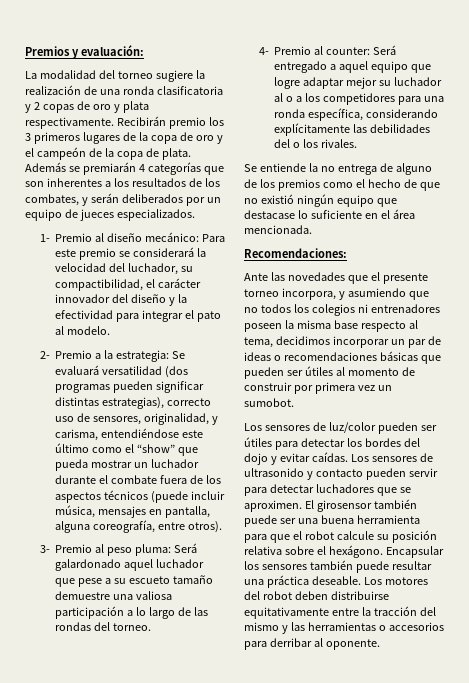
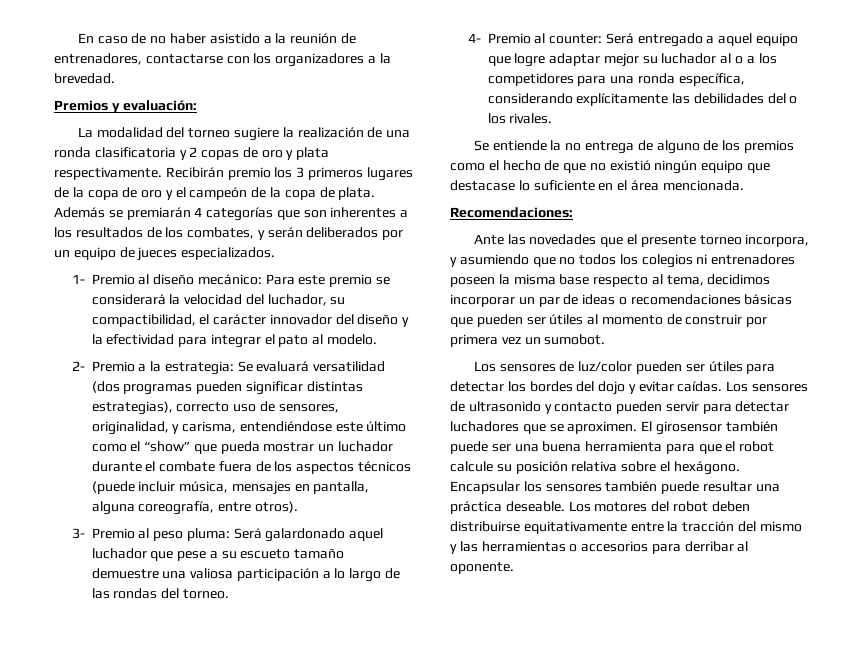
+ En caso de no haber asistido a la reunión de entrenadores, contactarse con los organizadores a la brevedad.

